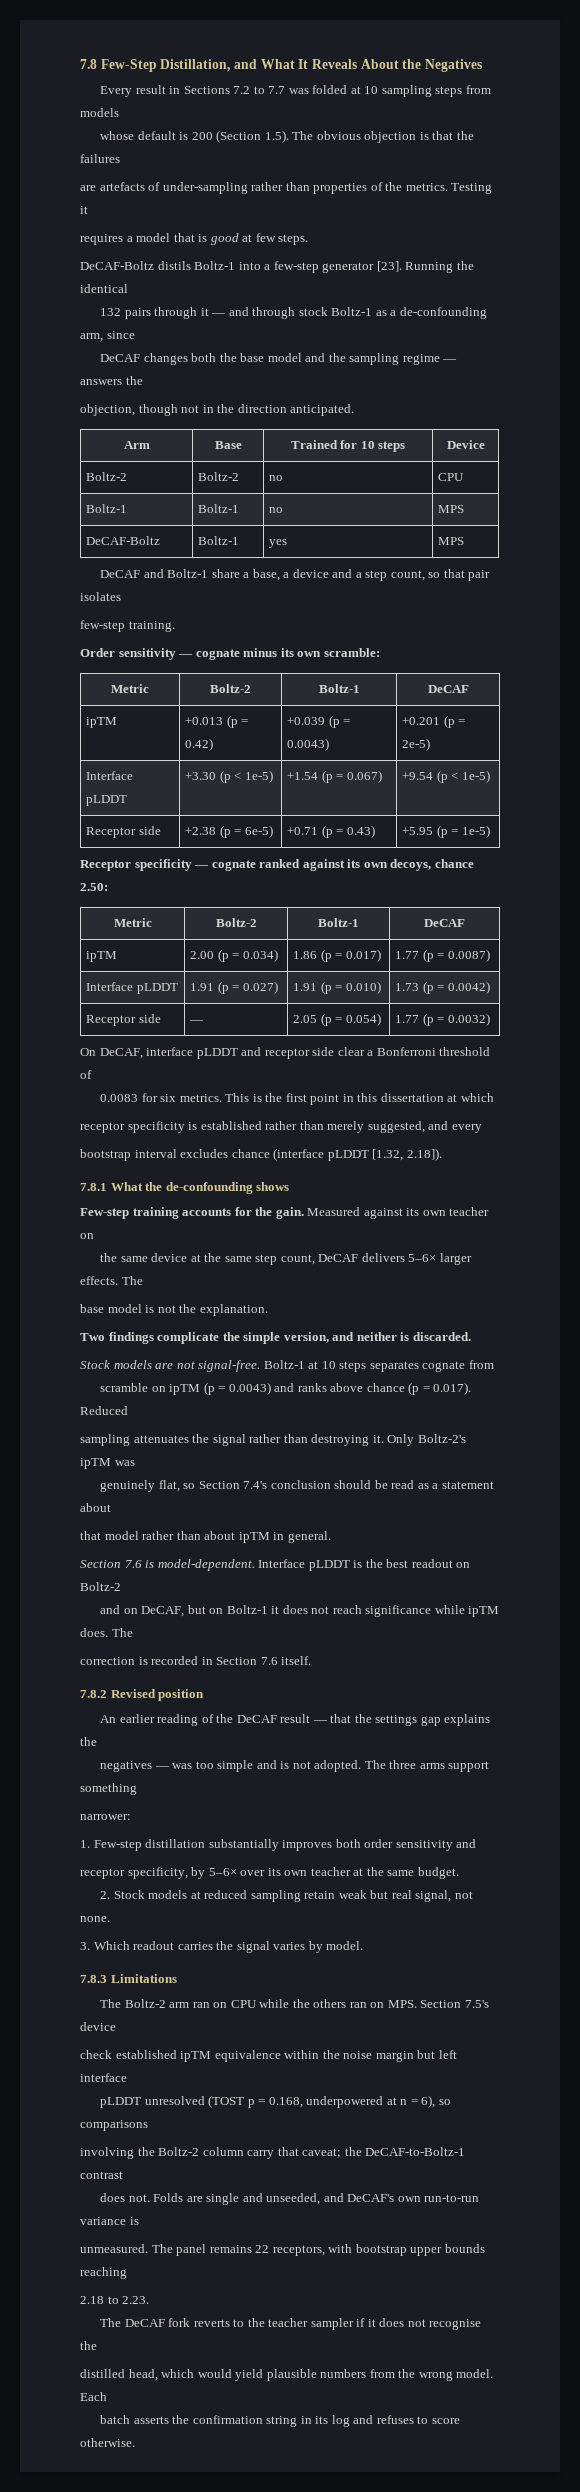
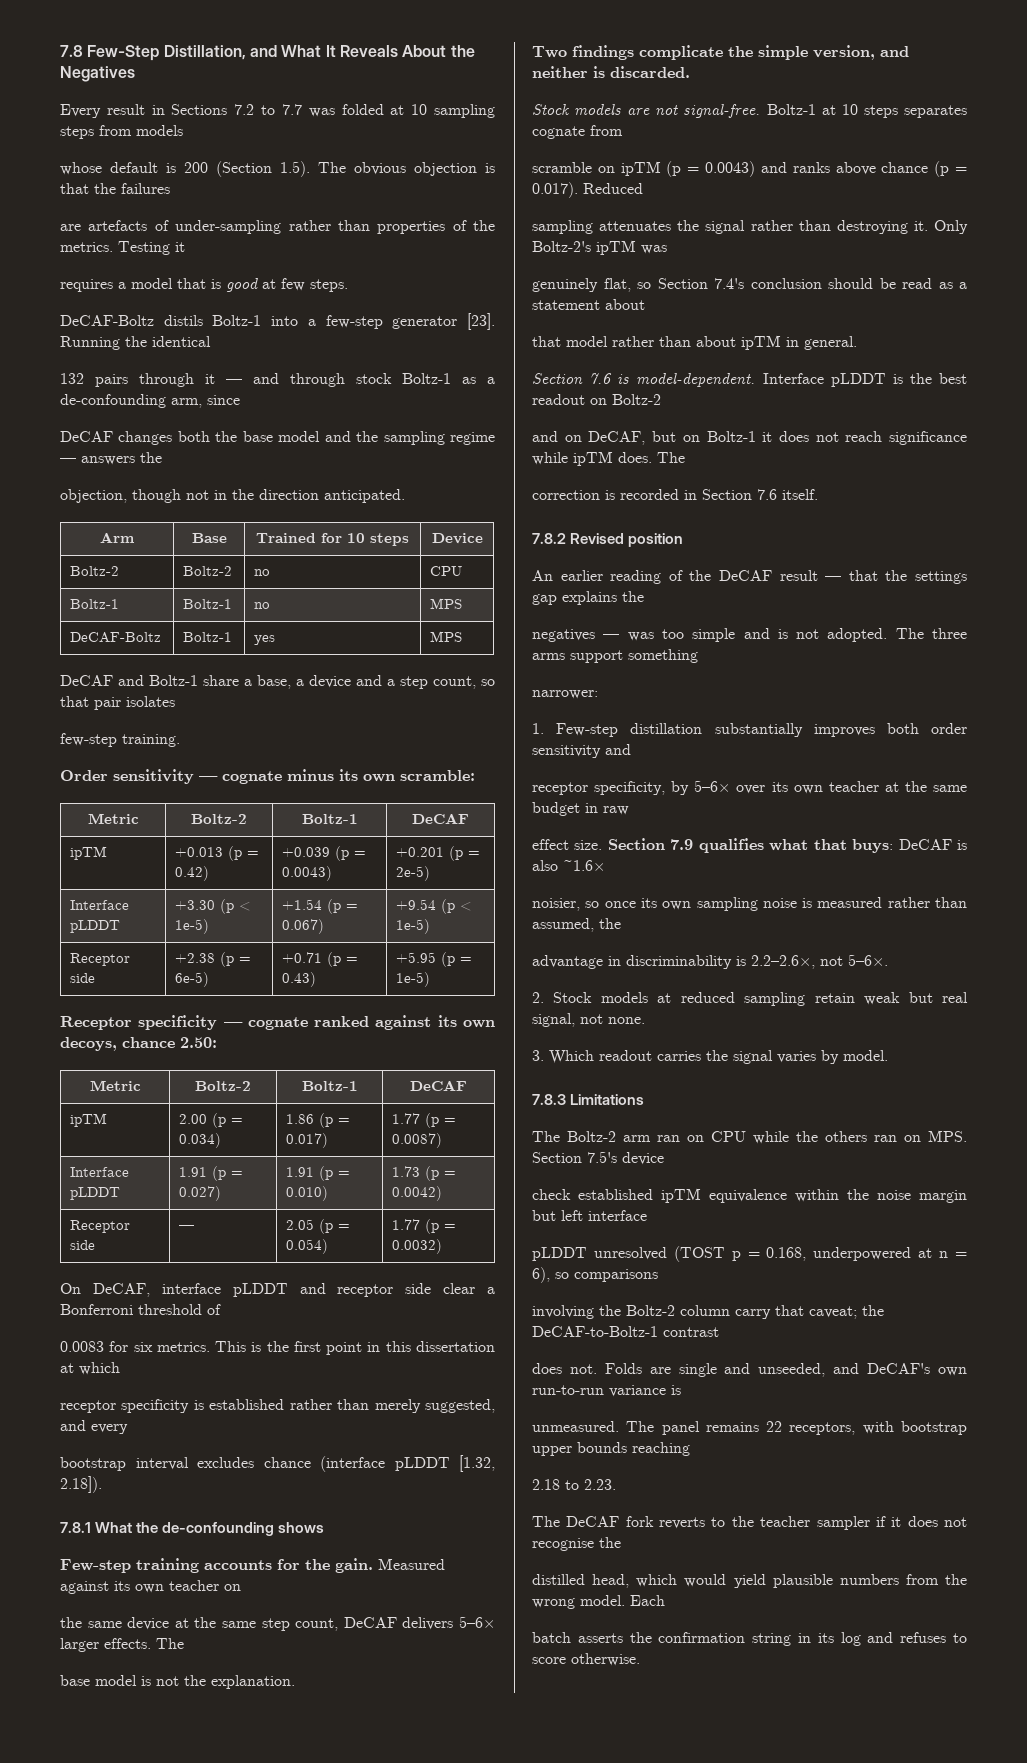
- receptor specificity, by 5–6× over its own teacher at the same budget.
+ receptor specificity, by 5–6× over its own teacher at the same budget in raw
+ effect size. Section 7.9 qualifies what that buys: DeCAF is also ~1.6×
+ noisier, so once its own sampling noise is measured rather than assumed, the
+ advantage in discriminability is 2.2–2.6×, not 5–6×.

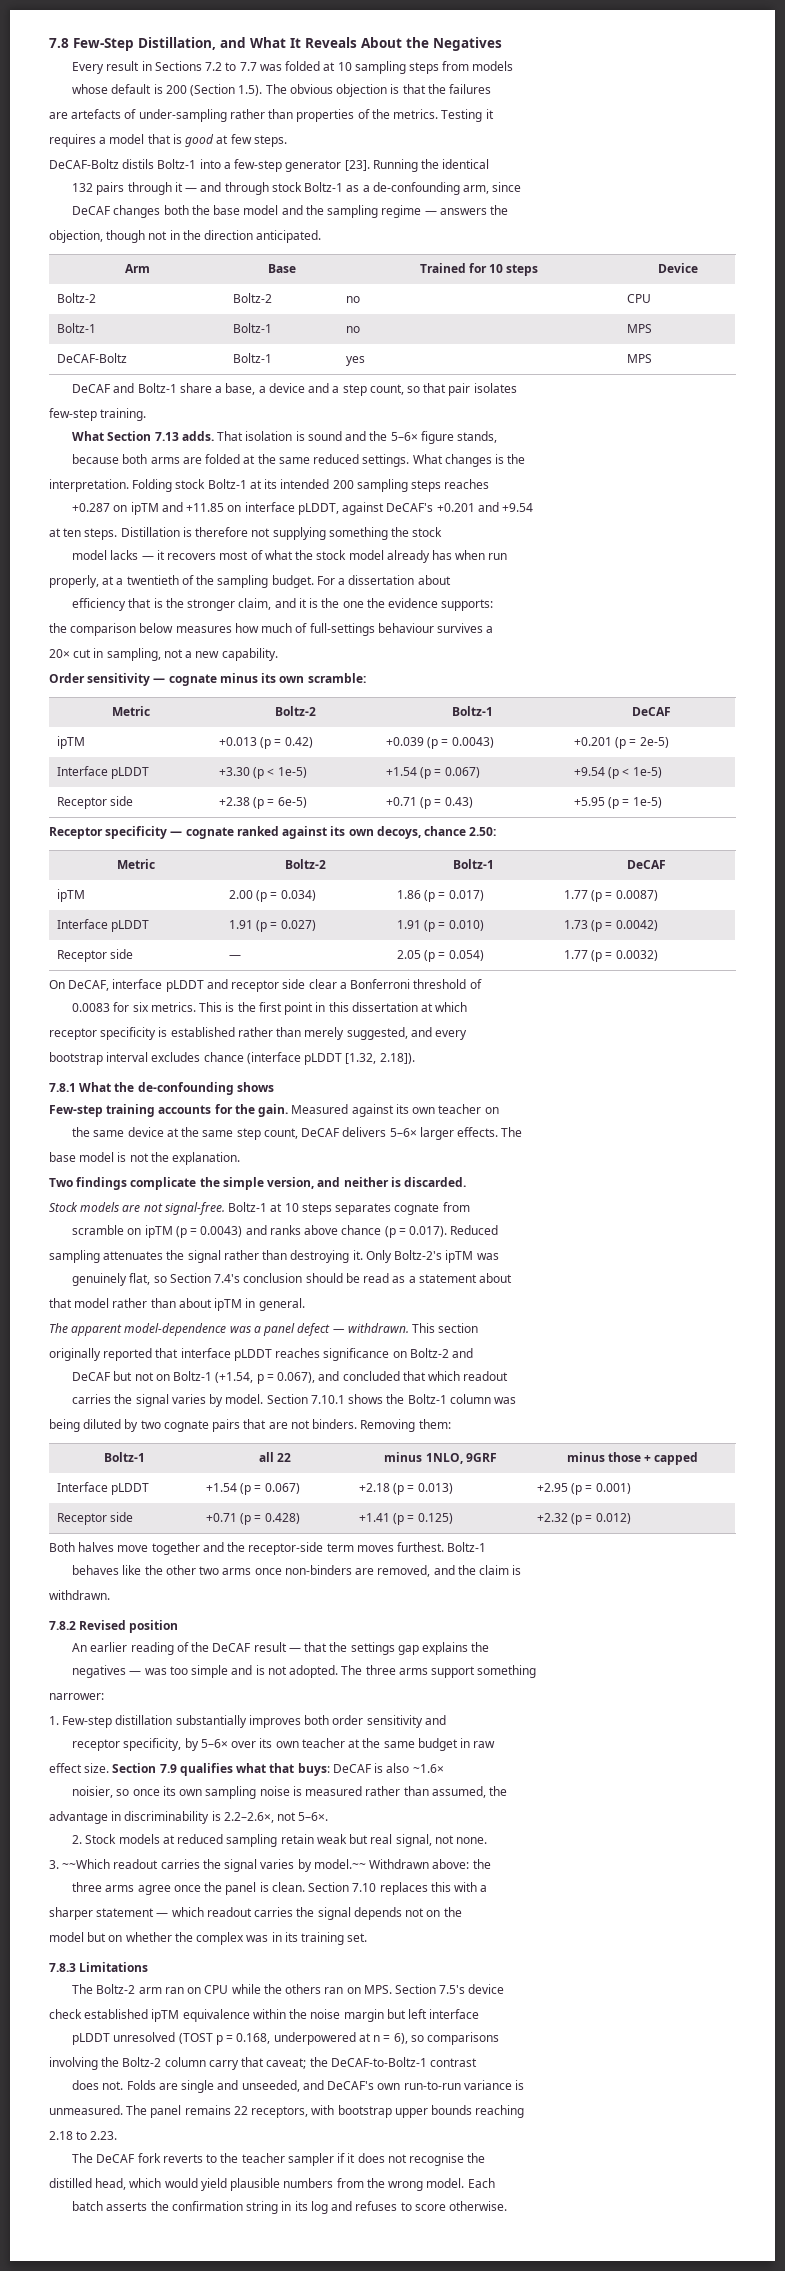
+ What Section 7.13 adds. That isolation is sound and the 5–6× figure stands,
+ because both arms are folded at the same reduced settings. What changes is the
+ interpretation. Folding stock Boltz-1 at its intended 200 sampling steps reaches
+ +0.287 on ipTM and +11.85 on interface pLDDT, against DeCAF's +0.201 and +9.54
+ at ten steps. Distillation is therefore not supplying something the stock
+ model lacks — it recovers most of what the stock model already has when run
+ properly, at a twentieth of the sampling budget. For a dissertation about
+ efficiency that is the stronger claim, and it is the one the evidence supports:
+ the comparison below measures how much of full-settings behaviour survives a
+ 20× cut in sampling, not a new capability.
- Section 7.6 is model-dependent. Interface pLDDT is the best readout on Boltz-2
- and on DeCAF, but on Boltz-1 it does not reach significance while ipTM does. The
- correction is recorded in Section 7.6 itself.
+ The apparent model-dependence was a panel defect — withdrawn. This section
+ originally reported that interface pLDDT reaches significance on Boltz-2 and
+ DeCAF but not on Boltz-1 (+1.54, p = 0.067), and concluded that which readout
+ carries the signal varies by model. Section 7.10.1 shows the Boltz-1 column was
+ being diluted by two cognate pairs that are not binders. Removing them:
+ Boltz-1 | all 22 | minus 1NLO, 9GRF | minus those + capped
+ Interface pLDDT | +1.54 (p = 0.067) | +2.18 (p = 0.013) | +2.95 (p = 0.001)
+ Receptor side | +0.71 (p = 0.428) | +1.41 (p = 0.125) | +2.32 (p = 0.012)
+ Both halves move together and the receptor-side term moves furthest. Boltz-1
+ behaves like the other two arms once non-binders are removed, and the claim is
+ withdrawn.
- 3. Which readout carries the signal varies by model.
+ 3. ~~Which readout carries the signal varies by model.~~ Withdrawn above: the
+ three arms agree once the panel is clean. Section 7.10 replaces this with a
+ sharper statement — which readout carries the signal depends not on the
+ model but on whether the complex was in its training set.

